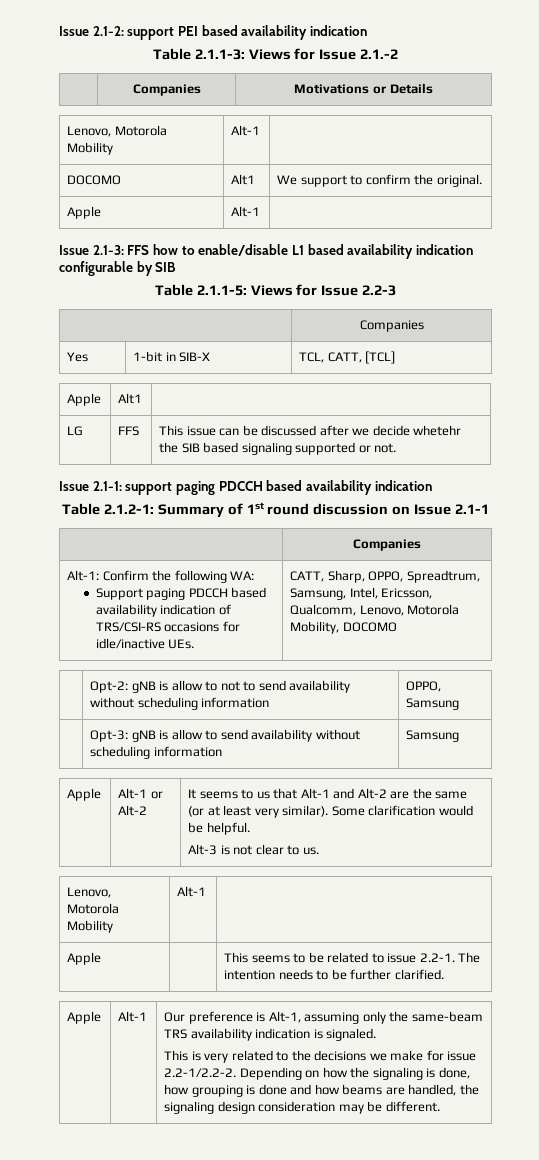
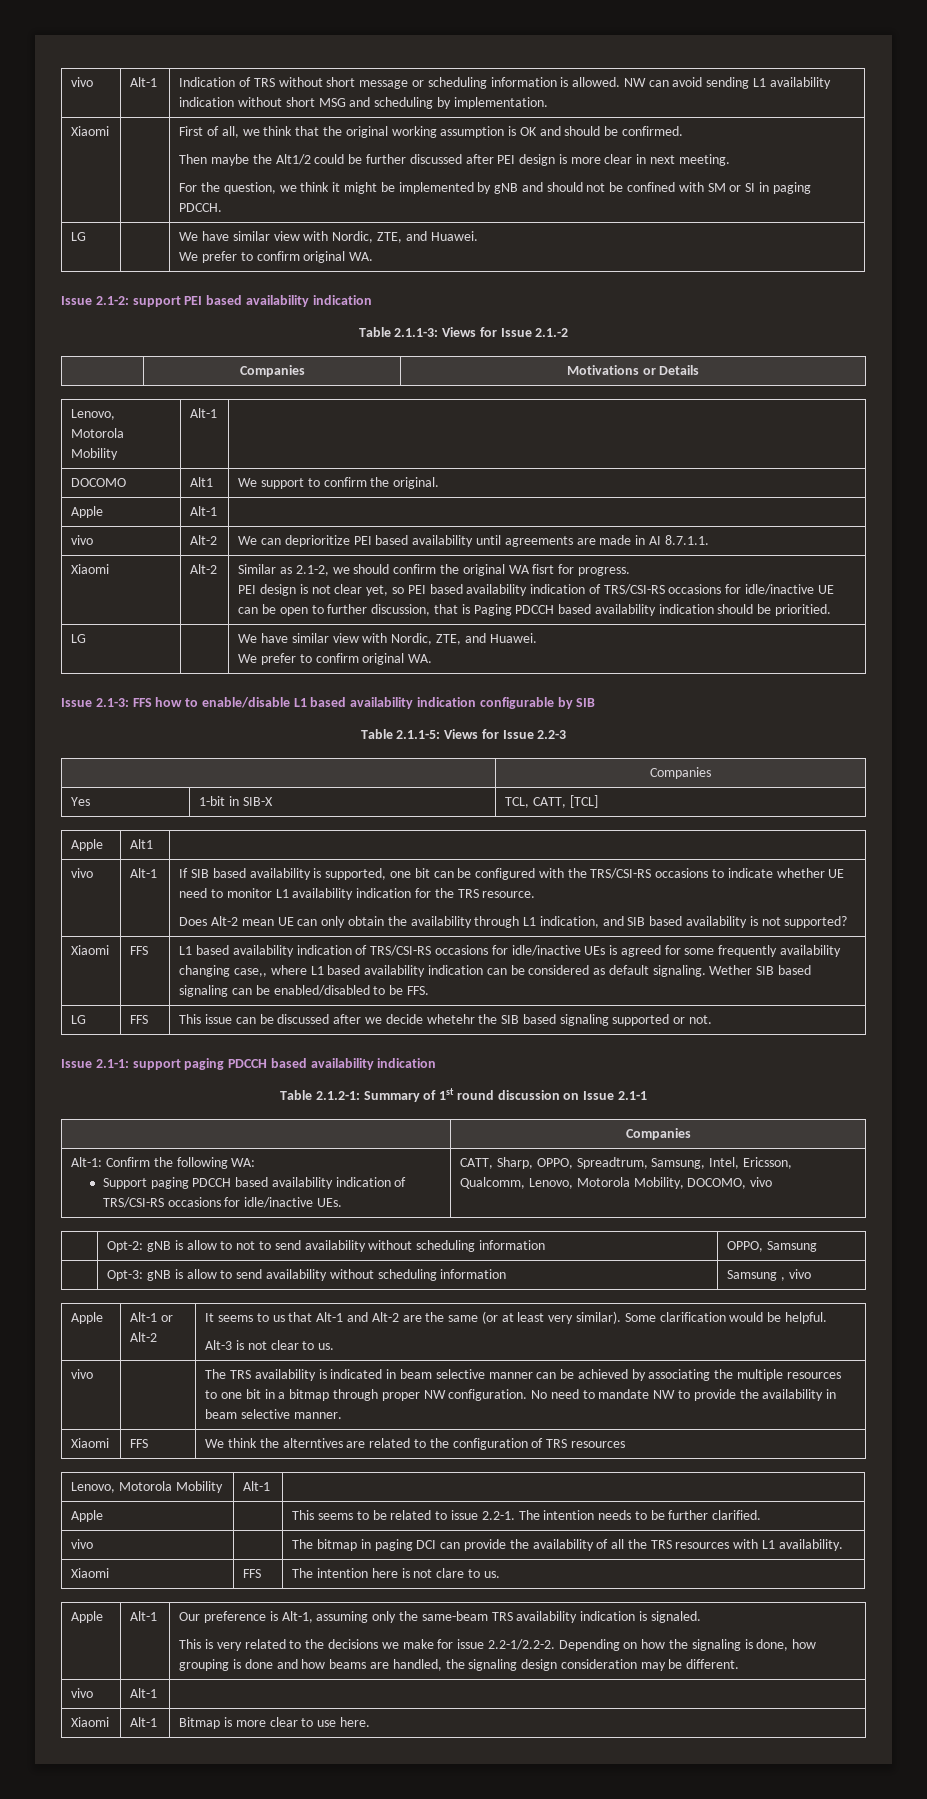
+ vivo | Alt-1 | Indication of TRS without short message or scheduling information is allowed. NW can avoid sending L1 availability indication without short MSG and scheduling by implementation.
+ Xiaomi | | First of all, we think that the original working assumption is OK and should be confirmed.
+ Then maybe the Alt1/2 could be further discussed after PEI design is more clear in next meeting.
+ For the question, we think it might be implemented by gNB and should not be confined with SM or SI in paging PDCCH.
+ LG | | We have similar view with Nordic, ZTE, and Huawei.
+ We prefer to confirm original WA.
+ vivo | Alt-2 | We can deprioritize PEI based availability until agreements are made in AI 8.7.1.1.
+ Xiaomi | Alt-2 | Similar as 2.1-2, we should confirm the original WA fisrt for progress.
+ PEI design is not clear yet, so PEI based availability indication of TRS/CSI-RS occasions for idle/inactive UE can be open to further discussion, that is Paging PDCCH based availability indication should be prioritied.
+ LG | | We have similar view with Nordic, ZTE, and Huawei.
+ We prefer to confirm original WA.
+ vivo | Alt-1 | If SIB based availability is supported, one bit can be configured with the TRS/CSI-RS occasions to indicate whether UE need to monitor L1 availability indication for the TRS resource.
+ Does Alt-2 mean UE can only obtain the availability through L1 indication, and SIB based availability is not supported?
+ Xiaomi | FFS | L1 based availability indication of TRS/CSI-RS occasions for idle/inactive UEs is agreed for some frequently availability changing case,, where L1 based availability indication can be considered as default signaling. Wether SIB based signaling can be enabled/disabled to be FFS.
  Alt-1: Confirm the following WA:
- Support paging PDCCH based availability indication of TRS/CSI-RS occasions for idle/inactive UEs. | CATT, Sharp, OPPO, Spreadtrum, Samsung, Intel, Ericsson, Qualcomm, Lenovo, Motorola Mobility, DOCOMO
+ Support paging PDCCH based availability indication of TRS/CSI-RS occasions for idle/inactive UEs. | CATT, Sharp, OPPO, Spreadtrum, Samsung, Intel, Ericsson, Qualcomm, Lenovo, Motorola Mobility, DOCOMO, vivo
- | Opt-3: gNB is allow to send availability without scheduling information | Samsung
+ | Opt-3: gNB is allow to send availability without scheduling information | Samsung , vivo
+ vivo | | The TRS availability is indicated in beam selective manner can be achieved by associating the multiple resources to one bit in a bitmap through proper NW configuration. No need to mandate NW to provide the availability in beam selective manner.
+ Xiaomi | FFS | We think the alterntives are related to the configuration of TRS resources
+ vivo | | The bitmap in paging DCI can provide the availability of all the TRS resources with L1 availability.
+ Xiaomi | FFS | The intention here is not clare to us.
  This is very related to the decisions we make for issue 2.2-1/2.2-2. Depending on how the signaling is done, how grouping is done and how beams are handled, the signaling design consideration may be different.
+ vivo | Alt-1 |
+ Xiaomi | Alt-1 | Bitmap is more clear to use here.

